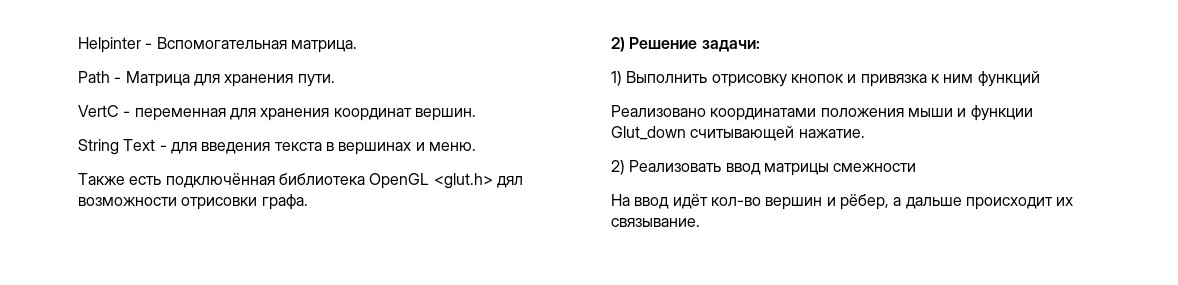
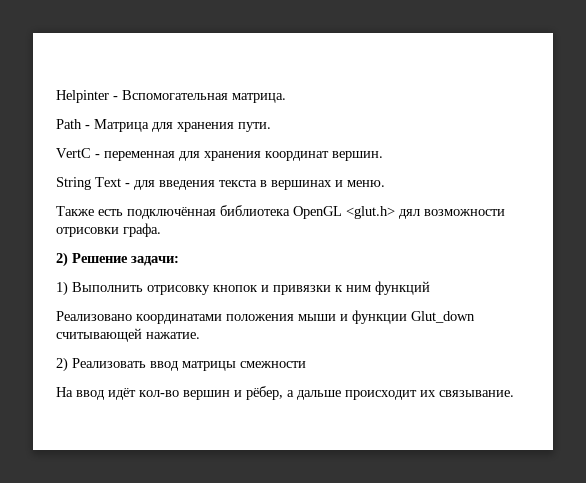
- 1) Выполнить отрисовку кнопок и привязка к ним функций
+ 1) Выполнить отрисовку кнопок и привязки к ним функций

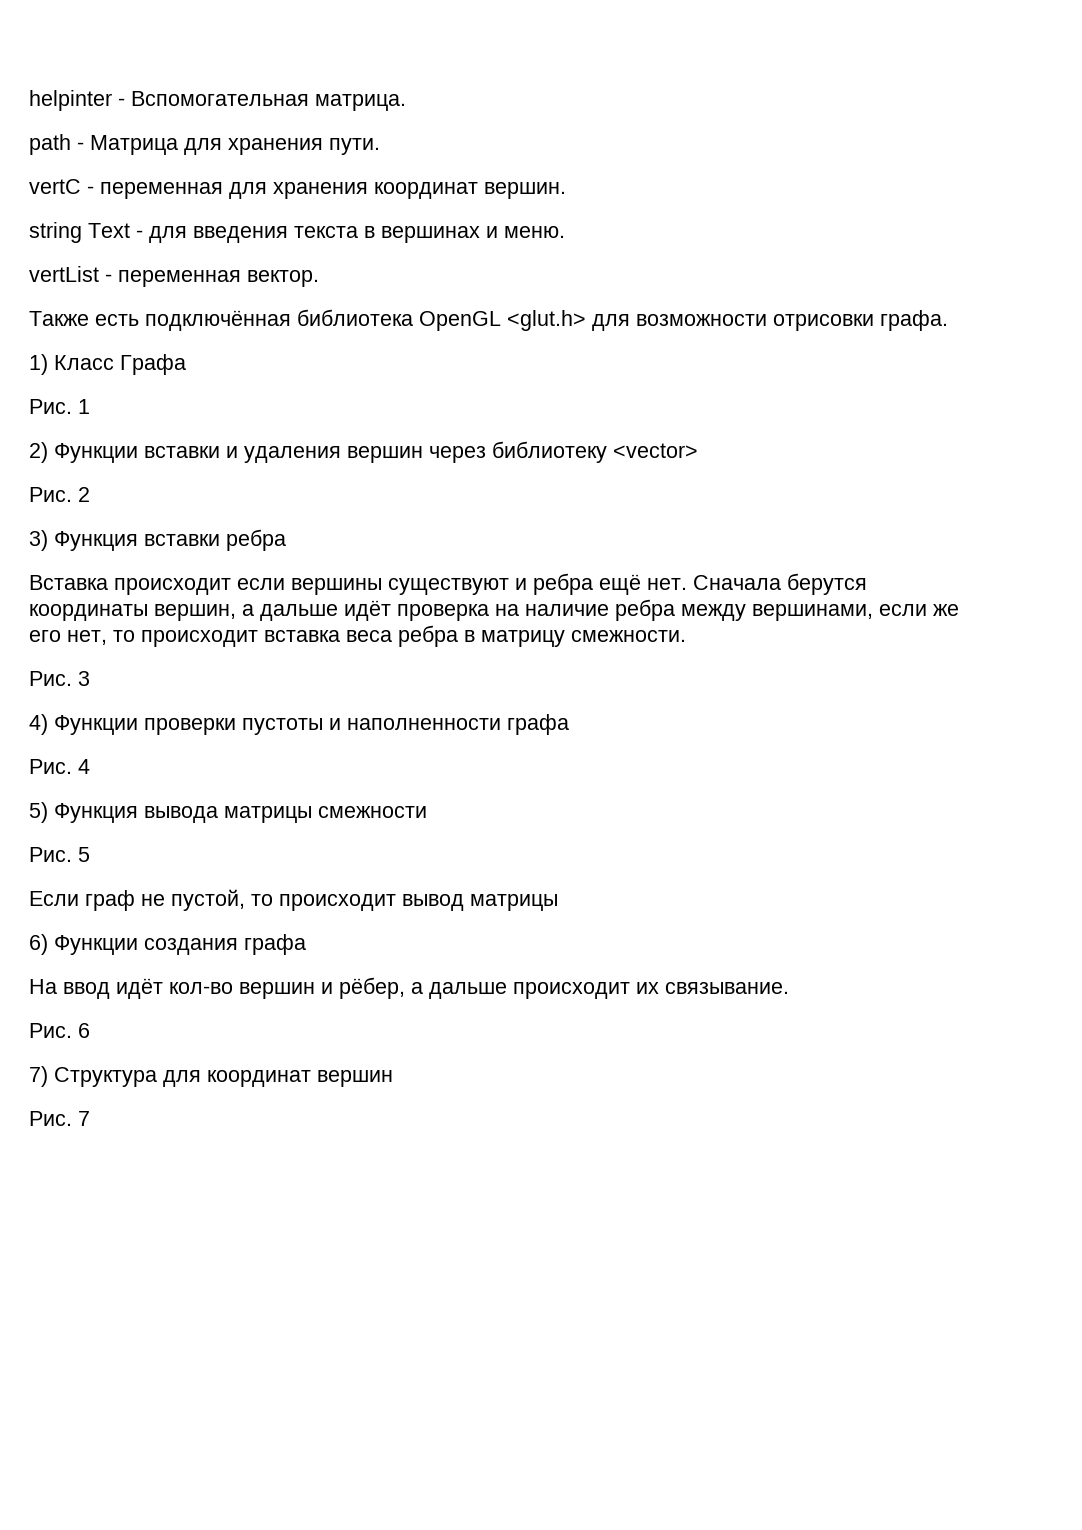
- Helpinter - Вспомогательная матрица.
+ helpinter - Вспомогательная матрица.
- Path - Матрица для хранения пути.
+ path - Матрица для хранения пути.
- VertC - переменная для хранения координат вершин.
+ vertC - переменная для хранения координат вершин.
- String Text - для введения текста в вершинах и меню.
+ string Text - для введения текста в вершинах и меню.
+ vertList - переменная вектор.
- Также есть подключённая библиотека OpenGL <glut.h> дял возможности отрисовки графа.
+ Также есть подключённая библиотека OpenGL <glut.h> для возможности отрисовки графа.
- 2) Решение задачи:
- 1) Выполнить отрисовку кнопок и привязки к ним функций
- Реализовано координатами положения мыши и функции Glut_down считывающей нажатие.
- 2) Реализовать ввод матрицы смежности
+ 1) Класс Графа
+ Рис. 1
+ 2) Функции вставки и удаления вершин через библиотеку <vector>
+ Рис. 2
+ 3) Функция вставки ребра
+ Вставка происходит если вершины существуют и ребра ещё нет. Сначала берутся координаты вершин, а дальше идёт проверка на наличие ребра между вершинами, если же его нет, то происходит вставка веса ребра в матрицу смежности.
+ Рис. 3
+ 4) Функции проверки пустоты и наполненности графа
+ Рис. 4
+ 5) Функция вывода матрицы смежности
+ Рис. 5
+ Если граф не пустой, то происходит вывод матрицы
+ 6) Функции создания графа
+ Рис. 6
+ 7) Структура для координат вершин
+ Рис. 7

